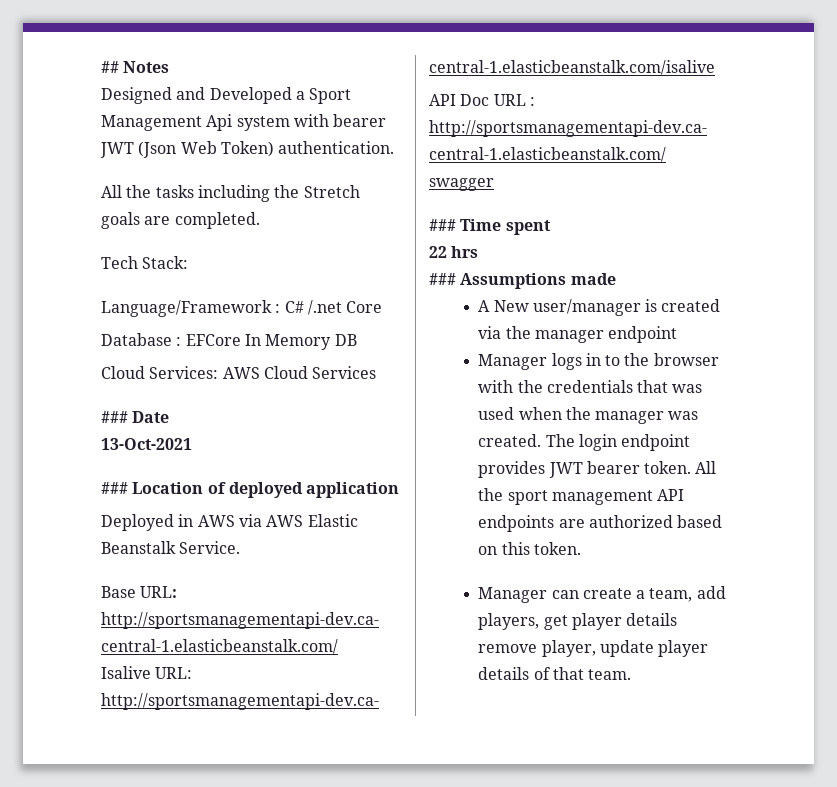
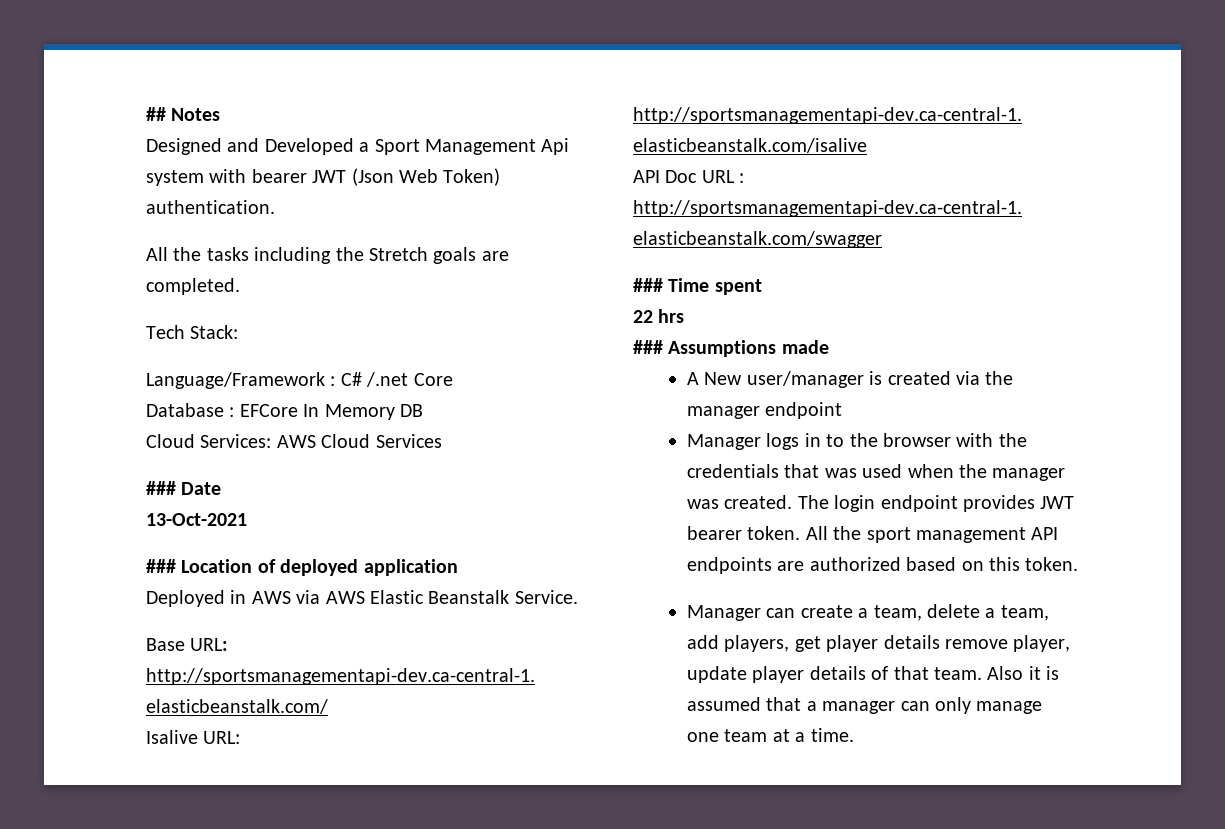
- Manager can create a team, add players, get player details remove player, update player details of that team.
+ Manager can create a team, delete a team, add players, get player details remove player, update player details of that team.
+ Also it is assumed that a manager can only manage one team at a time.

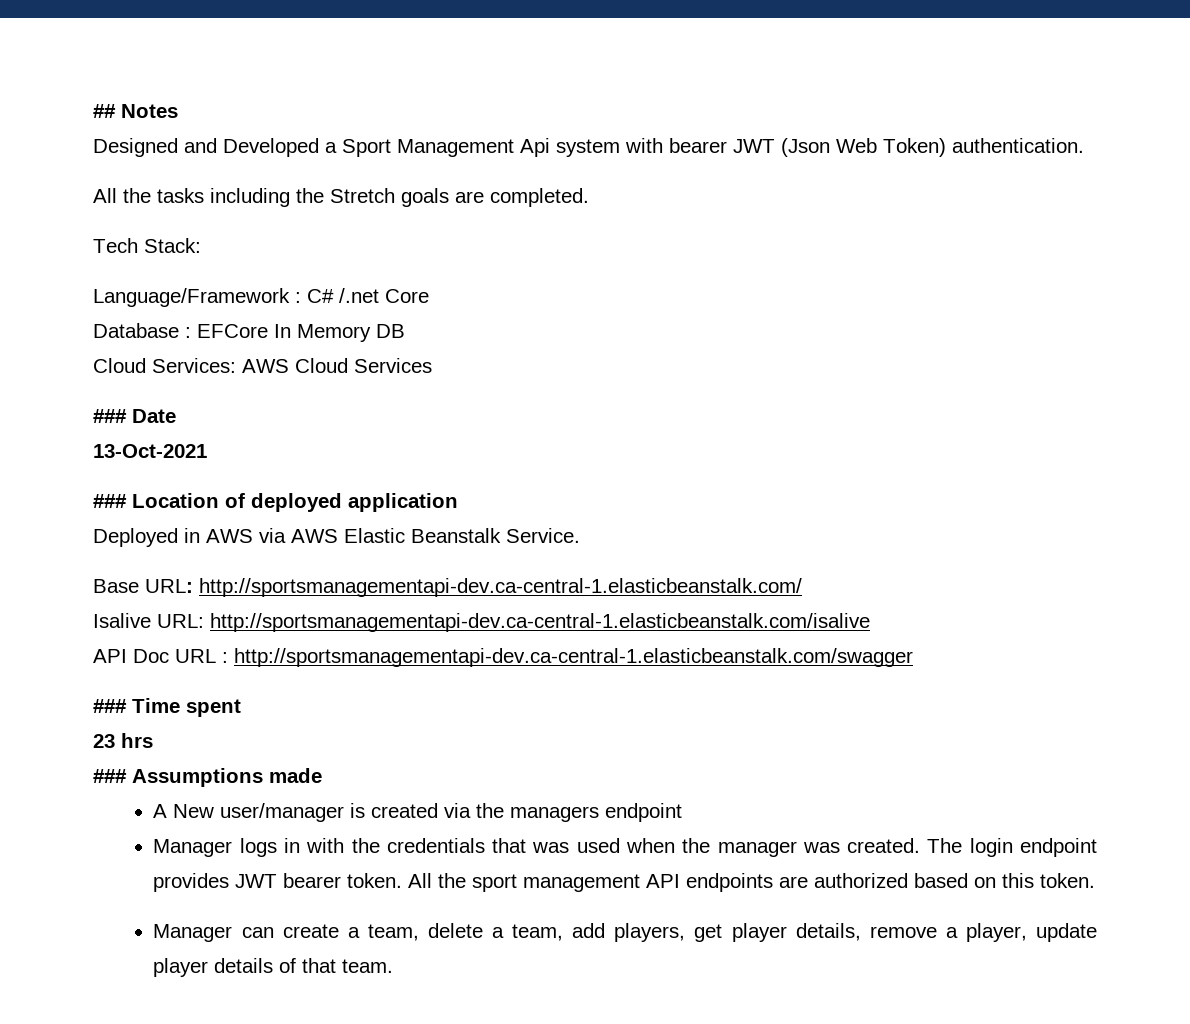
- 22 hrs
+ 23 hrs
- A New user/manager is created via the manager endpoint
+ A New user/manager is created via the managers endpoint
- Manager logs in to the browser with the credentials that was used when the manager was created.
+ Manager logs in with the credentials that was used when the manager was created.
- Manager can create a team, delete a team, add players, get player details remove player, update player details of that team. Also it is assumed that a manager can only manage one team at a time.
+ Manager can create a team, delete a team, add players, get player details, remove a player, update player details of that team.

